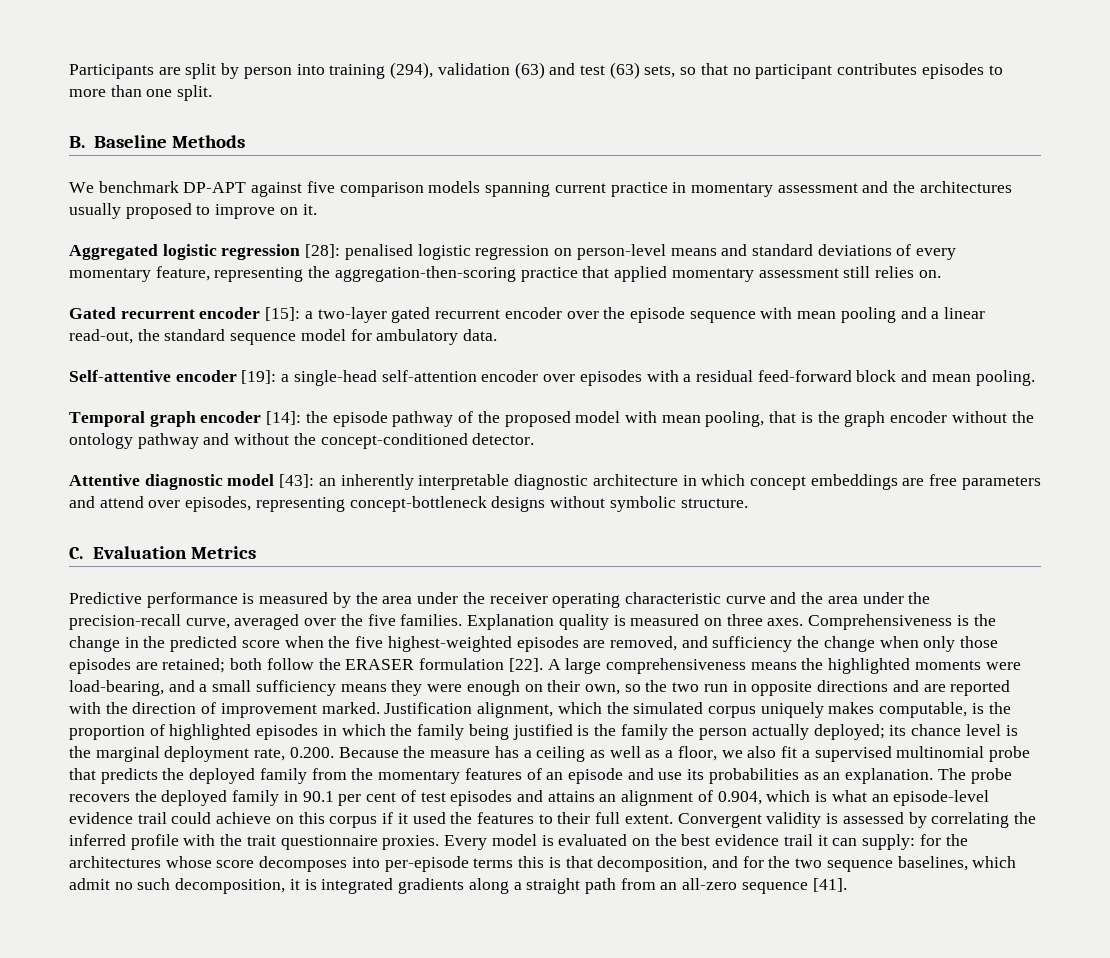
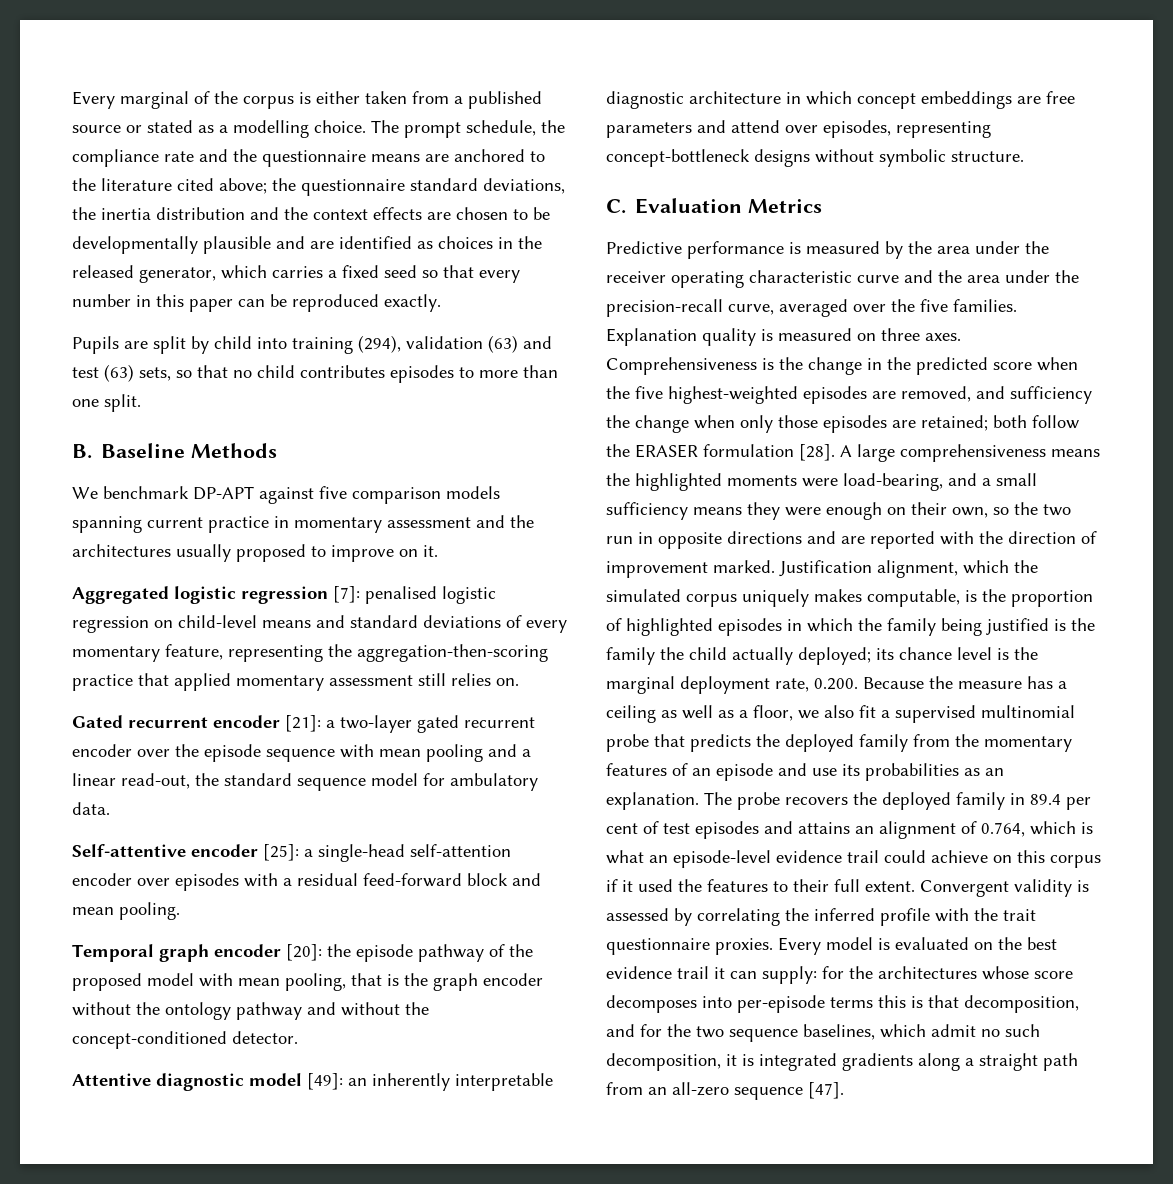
- Participants are split by person into training (294), validation (63) and test (63) sets, so that no participant contributes episodes to more than one split.
+ Every marginal of the corpus is either taken from a published source or stated as a modelling choice. The prompt schedule, the compliance rate and the questionnaire means are anchored to the literature cited above; the questionnaire standard deviations, the inertia distribution and the context effects are chosen to be developmentally plausible and are identified as choices in the released generator, which carries a fixed seed so that every number in this paper can be reproduced exactly.
+ Pupils are split by child into training (294), validation (63) and test (63) sets, so that no child contributes episodes to more than one split.
- Aggregated logistic regression [28]: penalised logistic regression on person-level means and standard deviations of every momentary feature, representing the aggregation-then-scoring practice that applied momentary assessment still relies on.
+ Aggregated logistic regression [7]: penalised logistic regression on child-level means and standard deviations of every momentary feature, representing the aggregation-then-scoring practice that applied momentary assessment still relies on.
- Gated recurrent encoder [15]: a two-layer gated recurrent encoder over the episode sequence with mean pooling and a linear read-out, the standard sequence model for ambulatory data.
+ Gated recurrent encoder [21]: a two-layer gated recurrent encoder over the episode sequence with mean pooling and a linear read-out, the standard sequence model for ambulatory data.
- Self-attentive encoder [19]: a single-head self-attention encoder over episodes with a residual feed-forward block and mean pooling.
+ Self-attentive encoder [25]: a single-head self-attention encoder over episodes with a residual feed-forward block and mean pooling.
- Temporal graph encoder [14]: the episode pathway of the proposed model with mean pooling, that is the graph encoder without the ontology pathway and without the concept-conditioned detector.
+ Temporal graph encoder [20]: the episode pathway of the proposed model with mean pooling, that is the graph encoder without the ontology pathway and without the concept-conditioned detector.
- Attentive diagnostic model [43]: an inherently interpretable diagnostic architecture in which concept embeddings are free parameters and attend over episodes, representing concept-bottleneck designs without symbolic structure.
+ Attentive diagnostic model [49]: an inherently interpretable diagnostic architecture in which concept embeddings are free parameters and attend over episodes, representing concept-bottleneck designs without symbolic structure.
- Comprehensiveness is the change in the predicted score when the five highest-weighted episodes are removed, and sufficiency the change when only those episodes are retained; both follow the ERASER formulation [22].
+ Comprehensiveness is the change in the predicted score when the five highest-weighted episodes are removed, and sufficiency the change when only those episodes are retained; both follow the ERASER formulation [28].
- Justification alignment, which the simulated corpus uniquely makes computable, is the proportion of highlighted episodes in which the family being justified is the family the person actually deployed;
+ Justification alignment, which the simulated corpus uniquely makes computable, is the proportion of highlighted episodes in which the family being justified is the family the child actually deployed;
- The probe recovers the deployed family in 90.1 per cent of test episodes and attains an alignment of 0.904, which is what an episode-level evidence trail could achieve on this corpus if it used the features to their full extent.
+ The probe recovers the deployed family in 89.4 per cent of test episodes and attains an alignment of 0.764, which is what an episode-level evidence trail could achieve on this corpus if it used the features to their full extent.
- Every model is evaluated on the best evidence trail it can supply: for the architectures whose score decomposes into per-episode terms this is that decomposition, and for the two sequence baselines, which admit no such decomposition, it is integrated gradients along a straight path from an all-zero sequence [41].
+ Every model is evaluated on the best evidence trail it can supply: for the architectures whose score decomposes into per-episode terms this is that decomposition, and for the two sequence baselines, which admit no such decomposition, it is integrated gradients along a straight path from an all-zero sequence [47].

